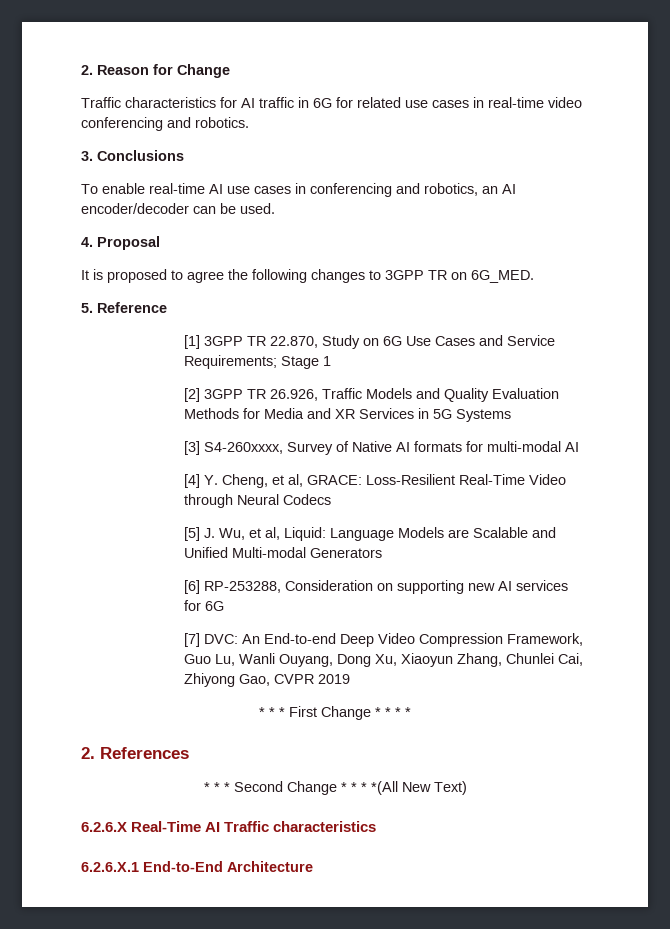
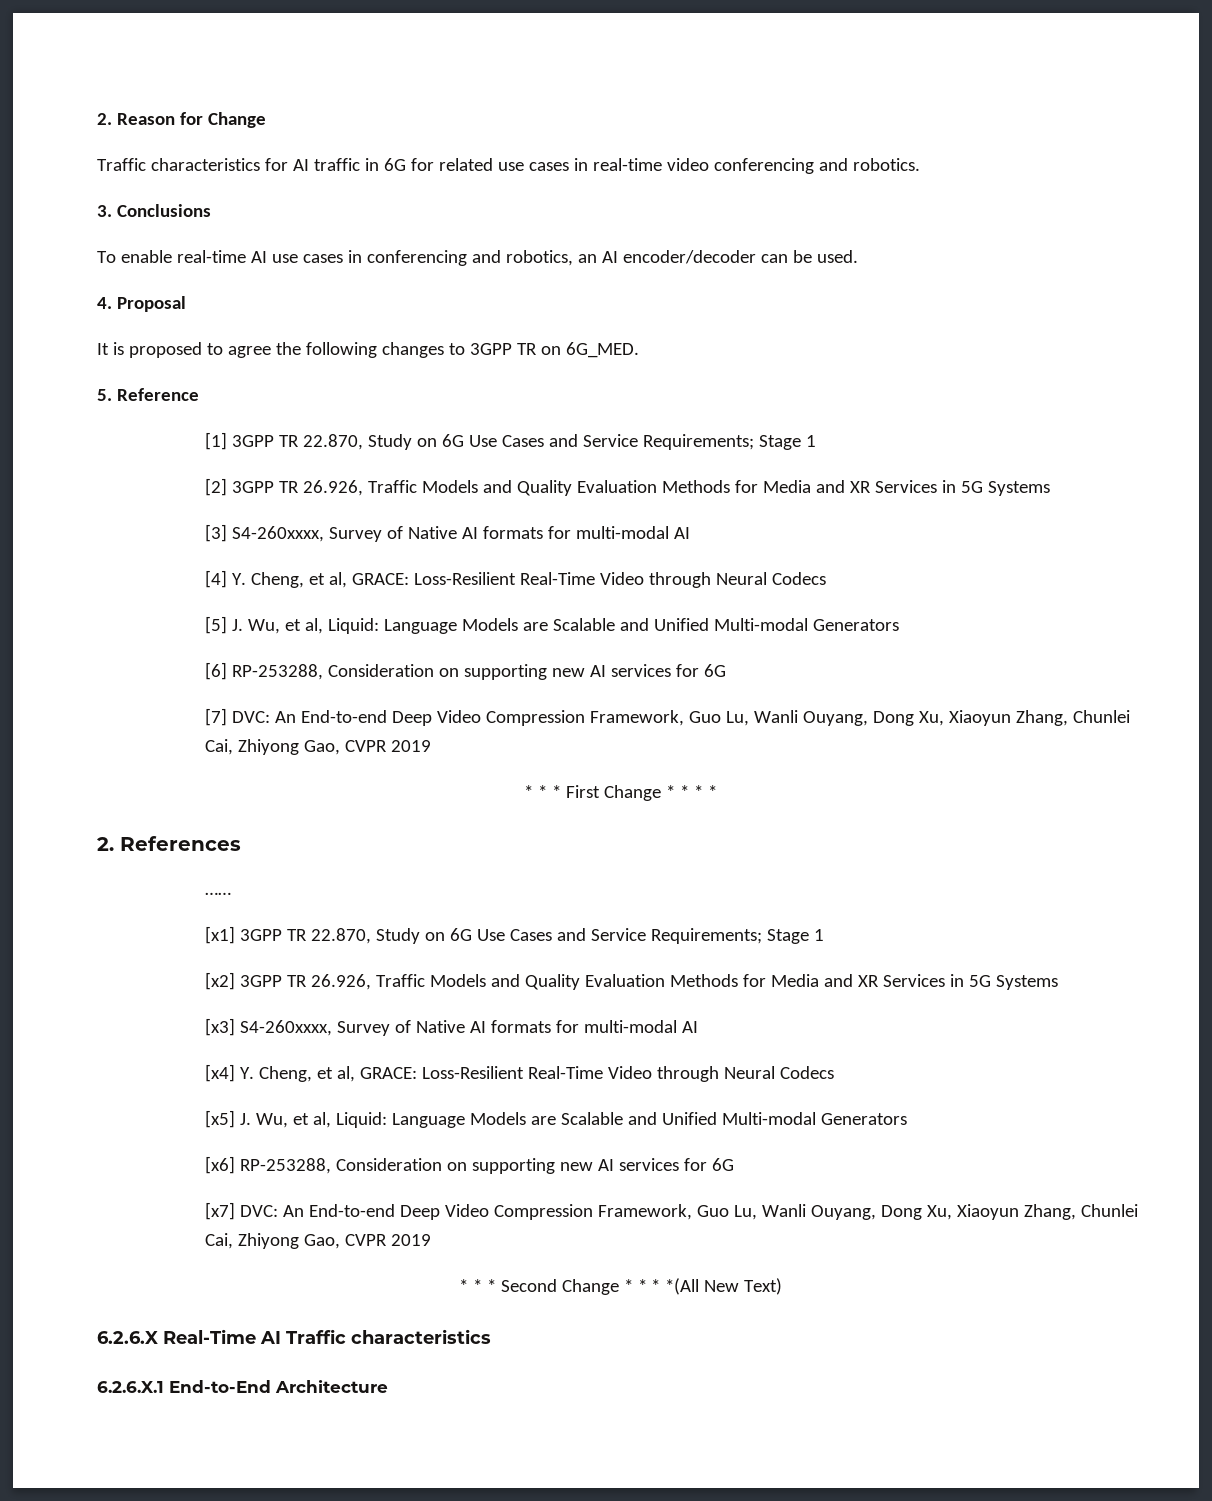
+ ……
+ [x1] 3GPP TR 22.870, Study on 6G Use Cases and Service Requirements; Stage 1
+ [x2] 3GPP TR 26.926, Traffic Models and Quality Evaluation Methods for Media and XR Services in 5G Systems
+ [x3] S4-260xxxx, Survey of Native AI formats for multi-modal AI
+ [x4] Y. Cheng, et al, GRACE: Loss-Resilient Real-Time Video through Neural Codecs
+ [x5] J. Wu, et al, Liquid: Language Models are Scalable and Unified Multi-modal Generators
+ [x6] RP-253288, Consideration on supporting new AI services for 6G
+ [x7] DVC: An End-to-end Deep Video Compression Framework, Guo Lu, Wanli Ouyang, Dong Xu, Xiaoyun Zhang, Chunlei Cai, Zhiyong Gao, CVPR 2019

